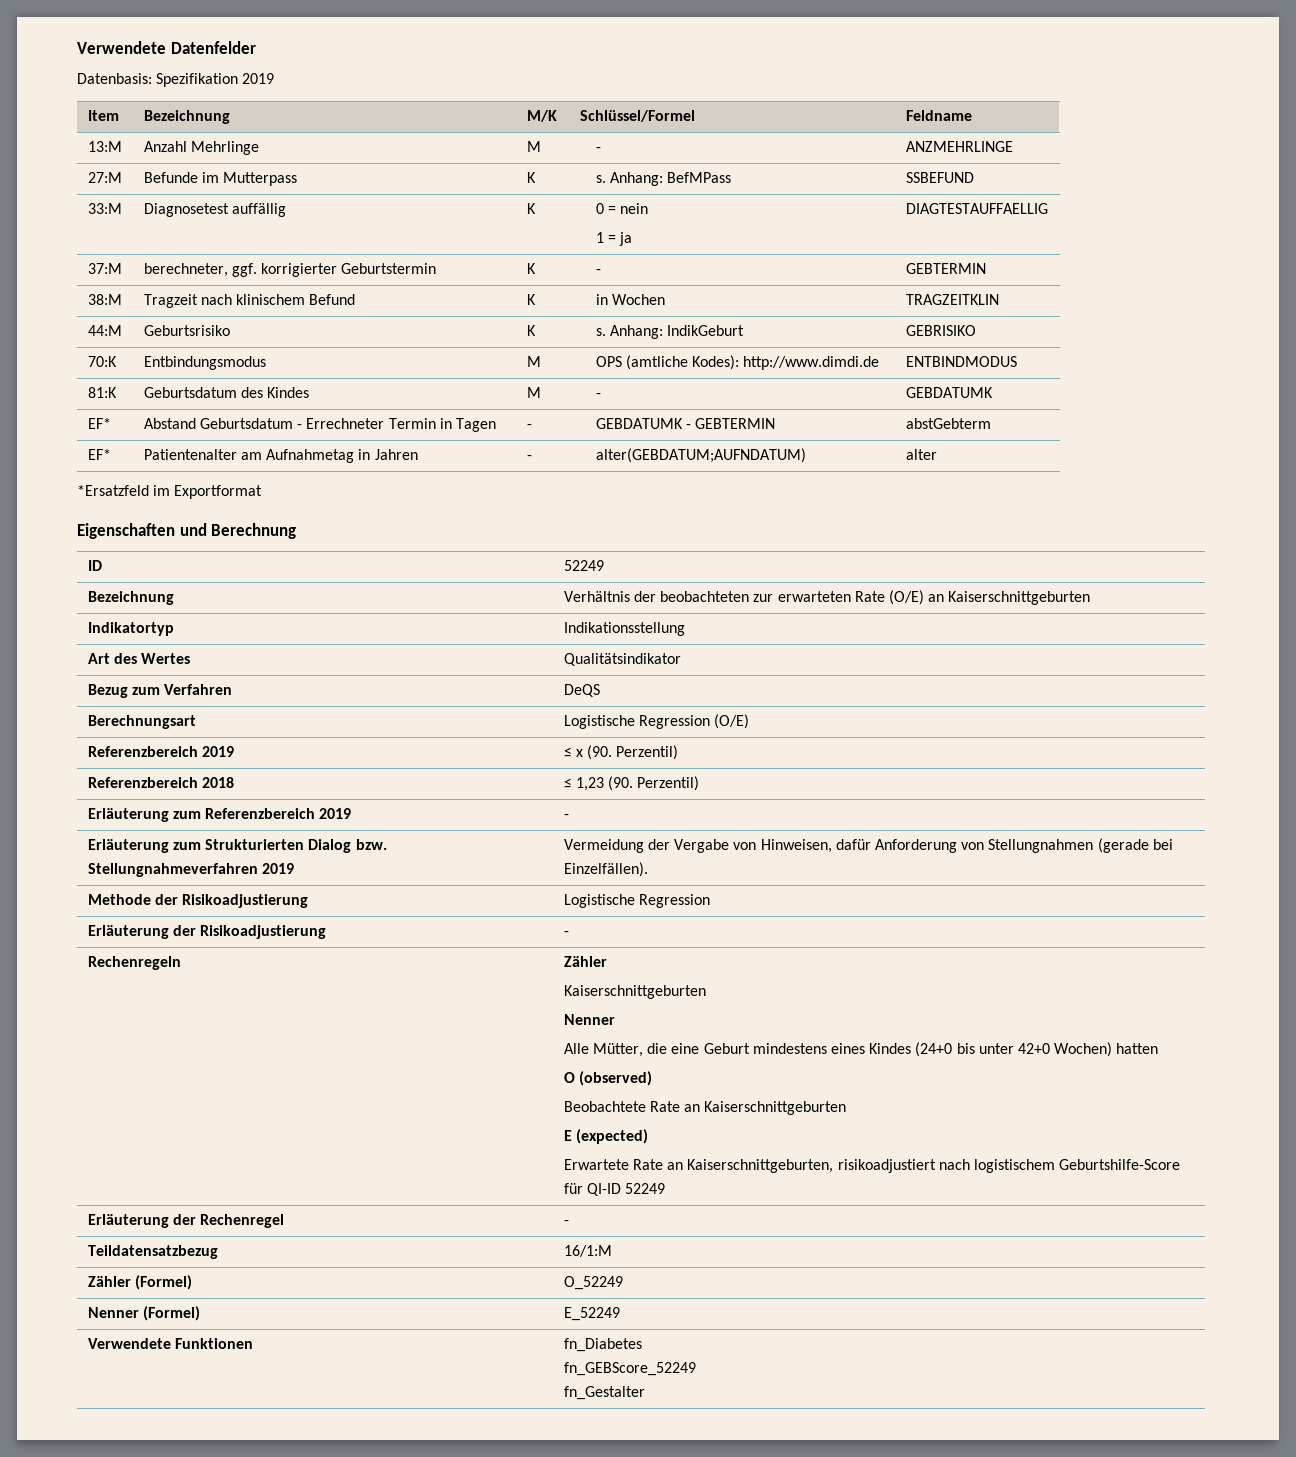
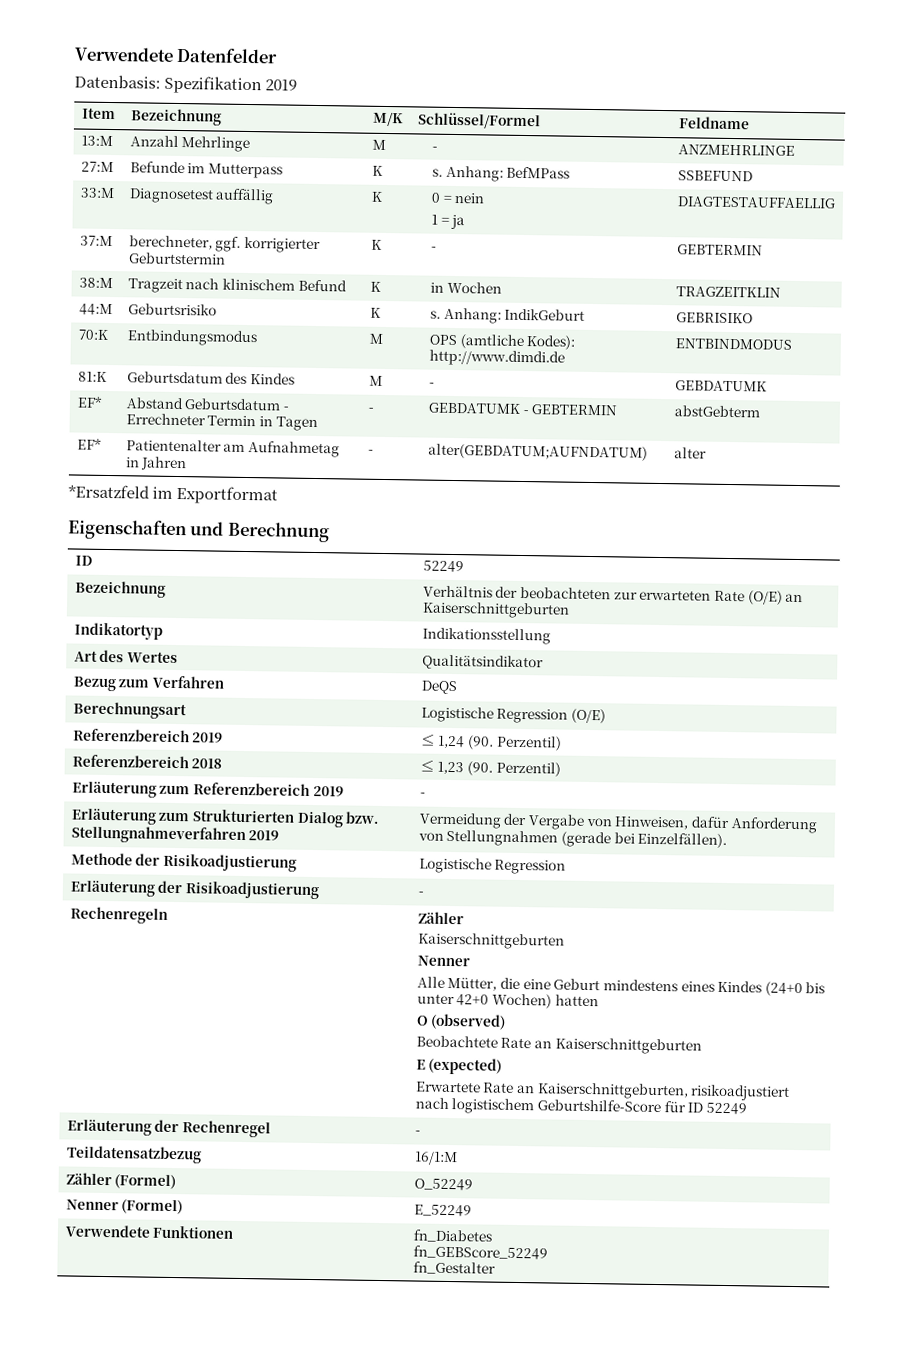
- Referenzbereich 2019 | ≤ x (90. Perzentil)
+ Referenzbereich 2019 | ≤ 1,24 (90. Perzentil)
  Rechenregeln | Zähler
  Kaiserschnittgeburten
  Nenner
  Alle Mütter, die eine Geburt mindestens eines Kindes (24+0 bis unter 42+0 Wochen) hatten
  O (observed)
  Beobachtete Rate an Kaiserschnittgeburten
  E (expected)
- Erwartete Rate an Kaiserschnittgeburten, risikoadjustiert nach logistischem Geburtshilfe-Score für QI-ID 52249
+ Erwartete Rate an Kaiserschnittgeburten, risikoadjustiert nach logistischem Geburtshilfe-Score für ID 52249

